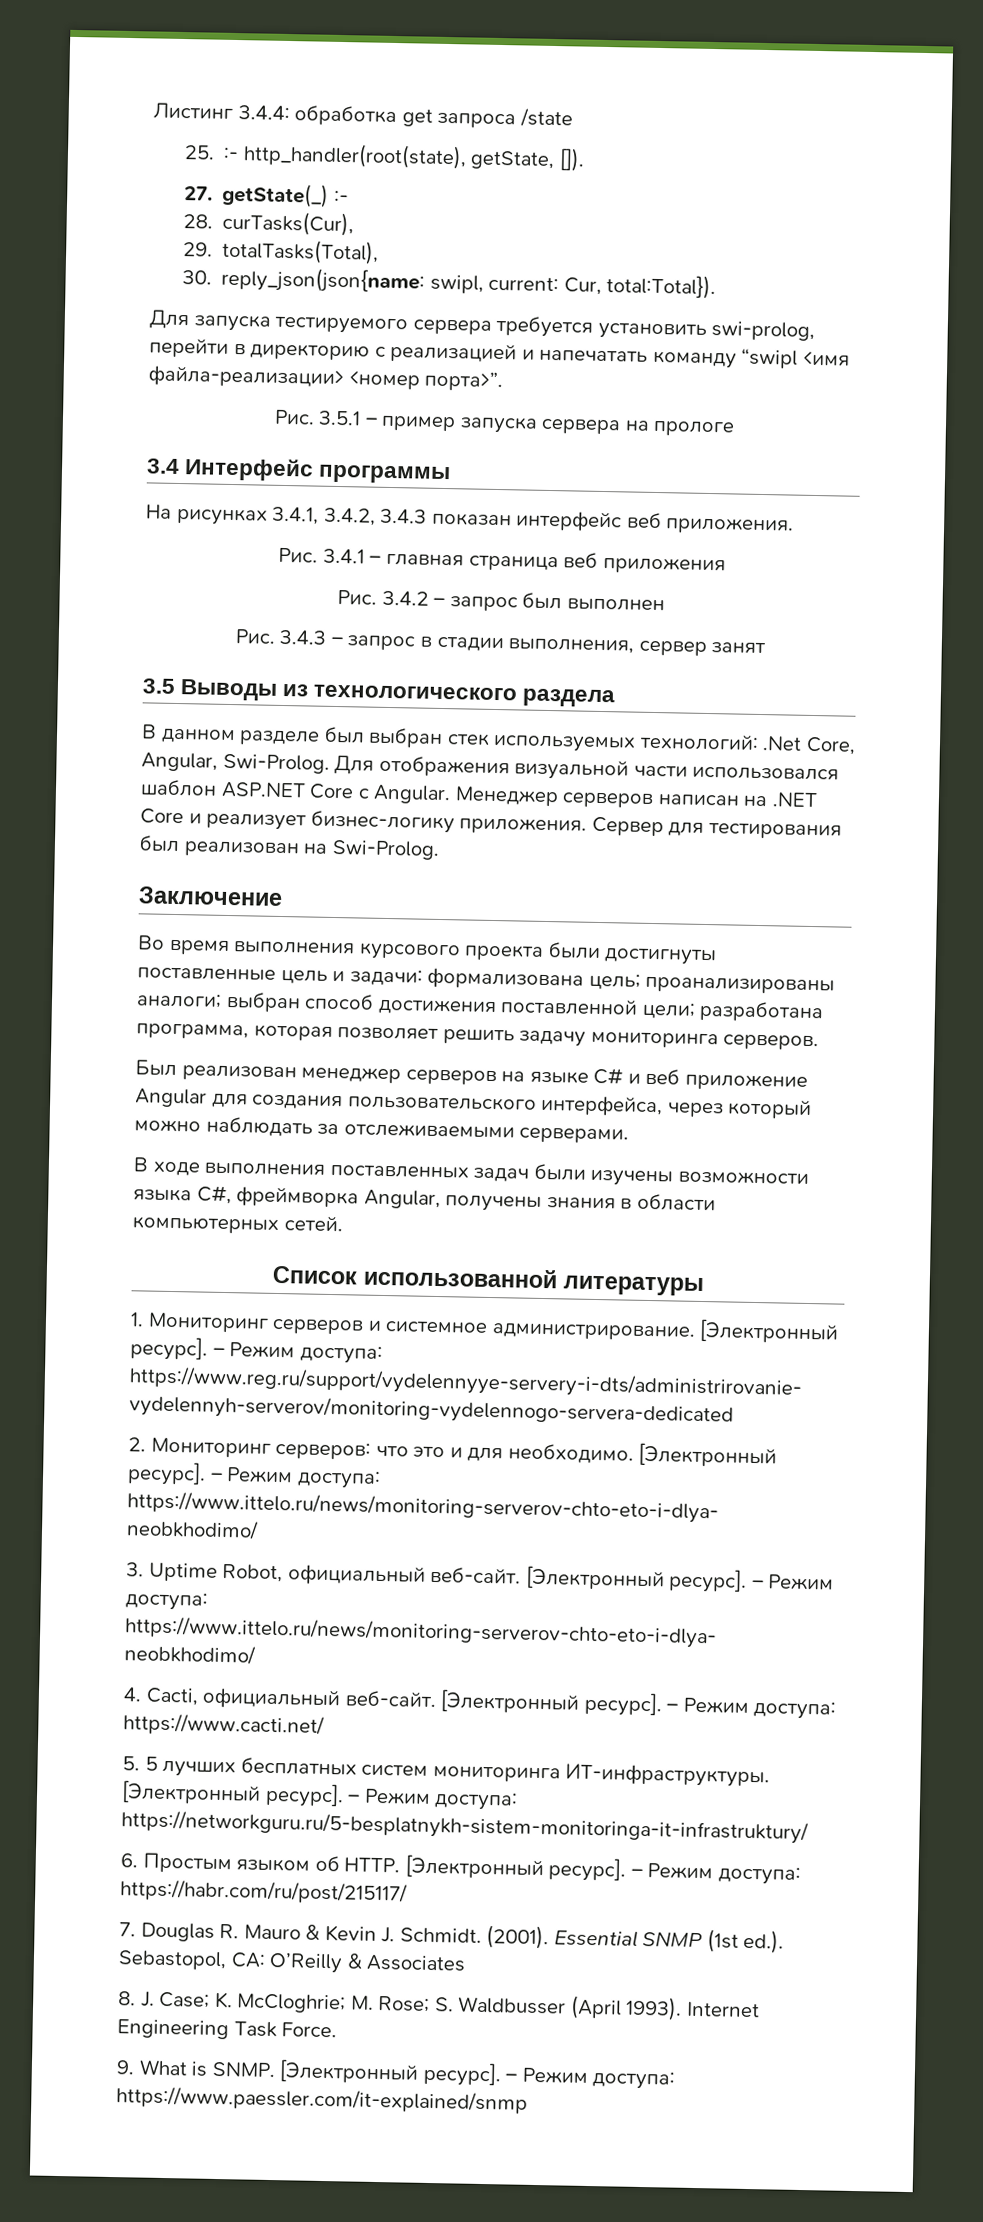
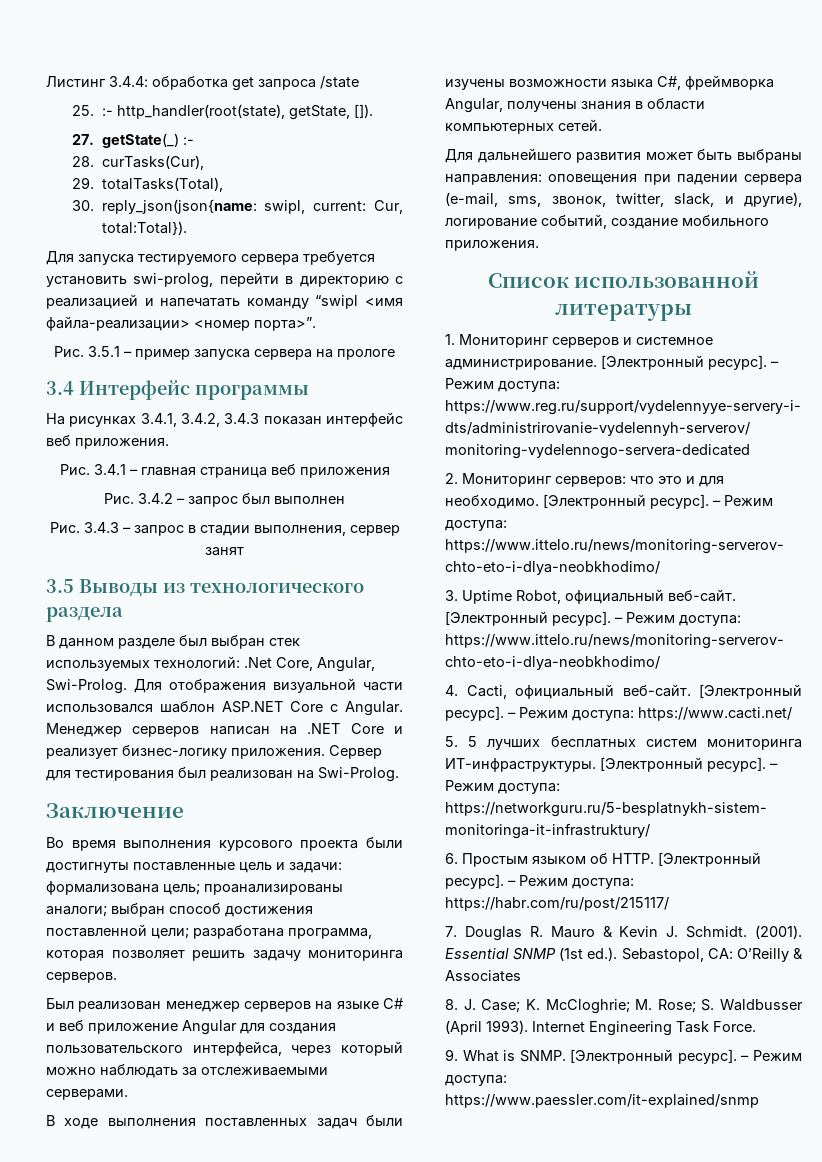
+ Для дальнейшего развития может быть выбраны направления: оповещения при падении сервера (e-mail, sms, звонок, twitter, slack, и другие), логирование событий, создание мобильного приложения.

